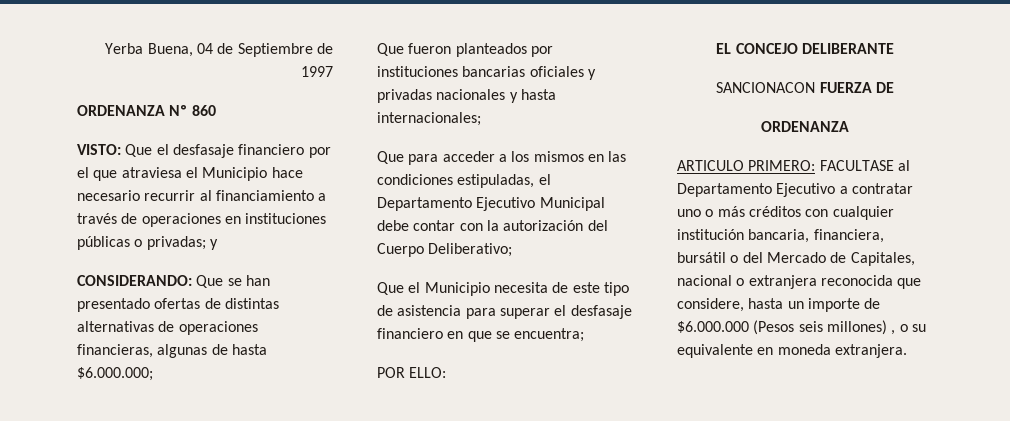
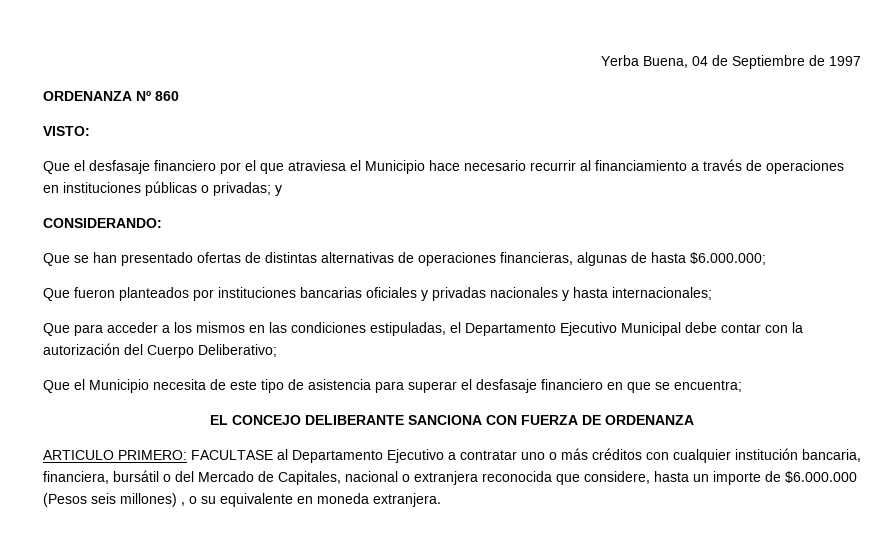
- VISTO: Que el desfasaje financiero por el que atraviesa el Municipio hace necesario recurrir al financiamiento a través de operaciones en instituciones públicas o privadas; y
+ VISTO:
+ Que el desfasaje financiero por el que atraviesa el Municipio hace necesario recurrir al financiamiento a través de operaciones en instituciones públicas o privadas; y
- CONSIDERANDO: Que se han presentado ofertas de distintas alternativas de operaciones financieras, algunas de hasta $6.000.000;
+ CONSIDERANDO:
+ Que se han presentado ofertas de distintas alternativas de operaciones financieras, algunas de hasta $6.000.000;
- POR ELLO:
- EL CONCEJO DELIBERANTE
- SANCIONACON FUERZA DE
- ORDENANZA
+ EL CONCEJO DELIBERANTE SANCIONA CON FUERZA DE ORDENANZA

